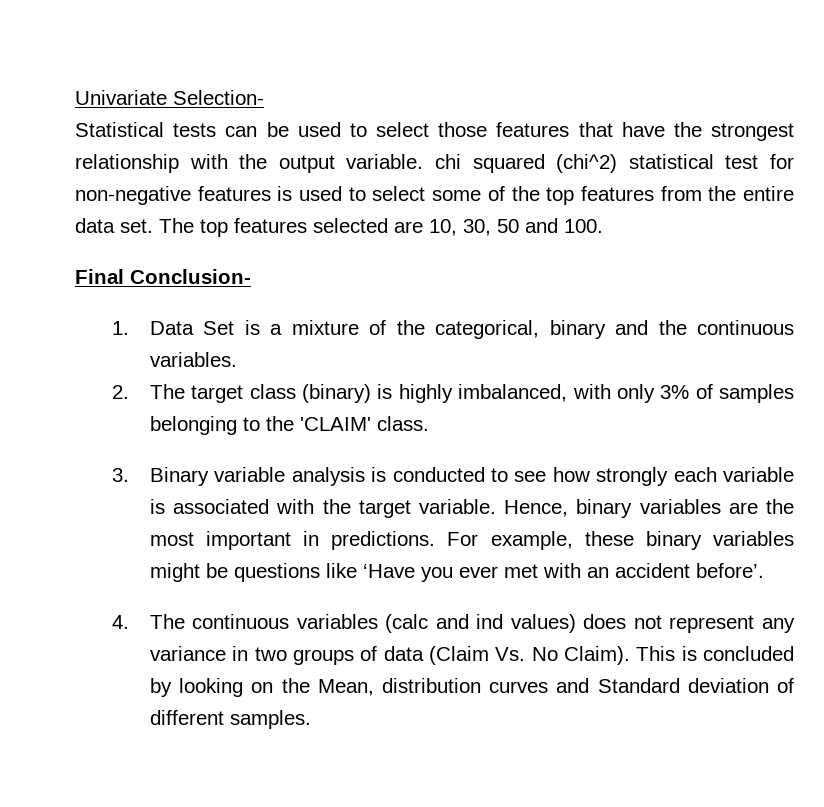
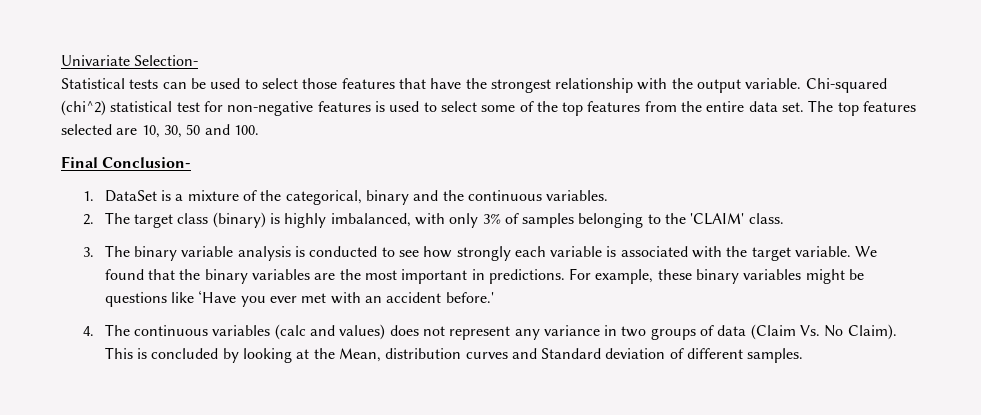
- Statistical tests can be used to select those features that have the strongest relationship with the output variable. chi squared (chi^2) statistical test for non-negative features is used to select some of the top features from the entire data set.
+ Statistical tests can be used to select those features that have the strongest relationship with the output variable. Chi-squared (chi^2) statistical test for non-negative features is used to select some of the top features from the entire data set.
- 1. Data Set is a mixture of the categorical, binary and the continuous variables.
+ 1. DataSet is a mixture of the categorical, binary and the continuous variables.
- 3. Binary variable analysis is conducted to see how strongly each variable is associated with the target variable.
+ 3. The binary variable analysis is conducted to see how strongly each variable is associated with the target variable.
- Hence, binary variables are the most important in predictions.
+ We found that the binary variables are the most important in predictions.
- For example, these binary variables might be questions like ‘Have you ever met with an accident before’.
+ For example, these binary variables might be questions like ‘Have you ever met with an accident before.'
- 4. The continuous variables (calc and ind values) does not represent any variance in two groups of data (Claim Vs. No Claim).
+ 4. The continuous variables (calc and values) does not represent any variance in two groups of data (Claim Vs. No Claim).
- This is concluded by looking on the Mean, distribution curves and Standard deviation of different samples.
+ This is concluded by looking at the Mean, distribution curves and Standard deviation of different samples.

